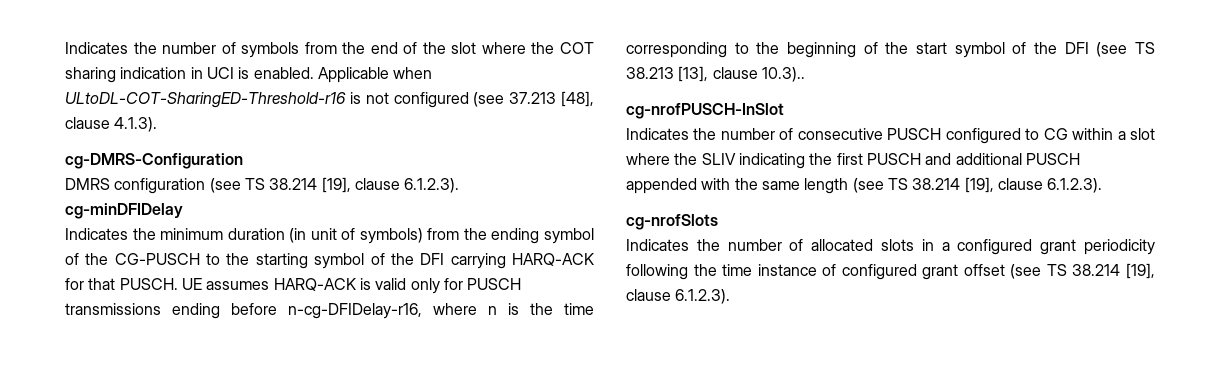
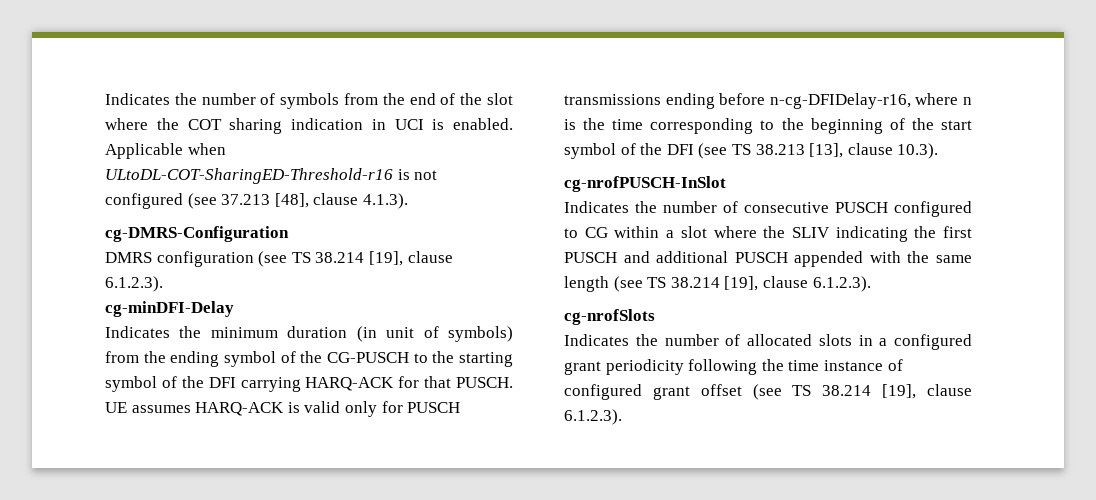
- cg-minDFIDelay
+ cg-minDFI-Delay
- UE assumes HARQ-ACK is valid only for PUSCH transmissions ending before n-cg-DFIDelay-r16, where n is the time corresponding to the beginning of the start symbol of the DFI (see TS 38.213 [13], clause 10.3)..
+ UE assumes HARQ-ACK is valid only for PUSCH transmissions ending before n-cg-DFIDelay-r16, where n is the time corresponding to the beginning of the start symbol of the DFI (see TS 38.213 [13], clause 10.3).

